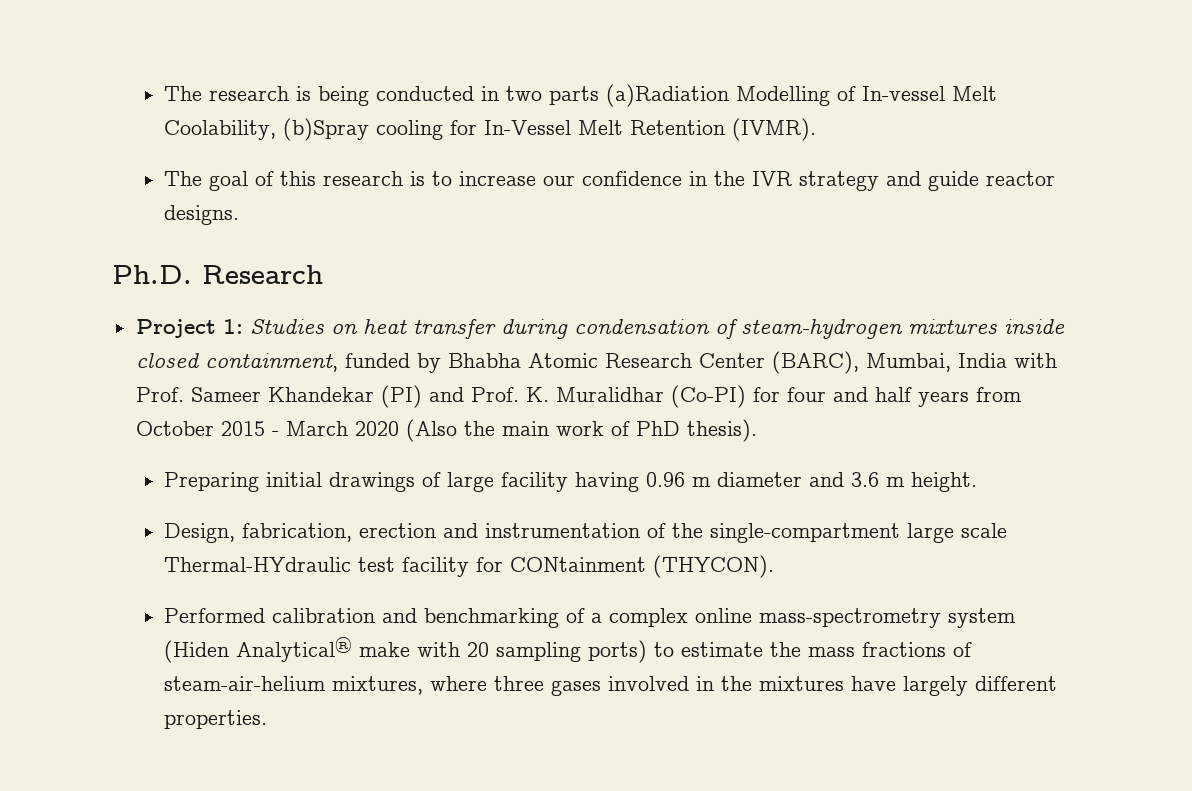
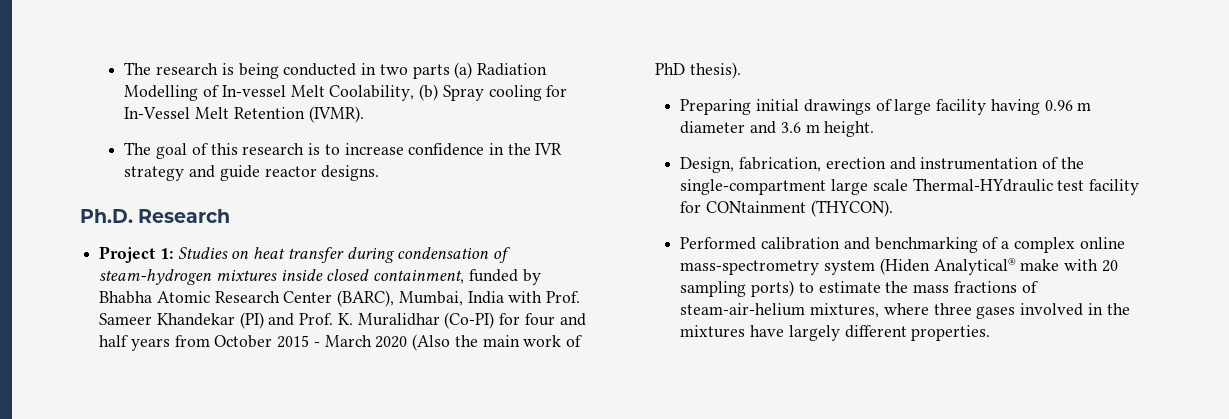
- The research is being conducted in two parts (a)Radiation Modelling of In-vessel Melt Coolability, (b)Spray cooling for In-Vessel Melt Retention (IVMR).
+ The research is being conducted in two parts (a) Radiation Modelling of In-vessel Melt Coolability, (b) Spray cooling for In-Vessel Melt Retention (IVMR).
- The goal of this research is to increase our confidence in the IVR strategy and guide reactor designs.
+ The goal of this research is to increase confidence in the IVR strategy and guide reactor designs.

